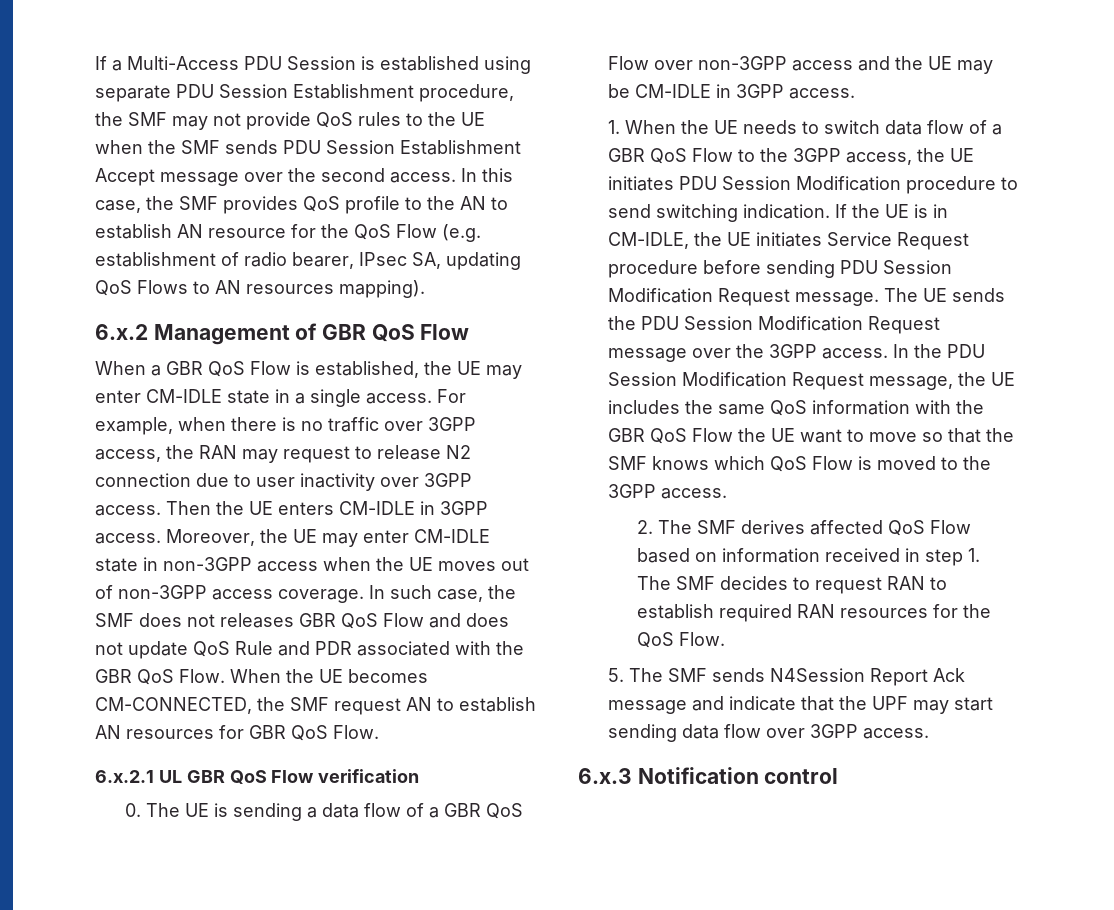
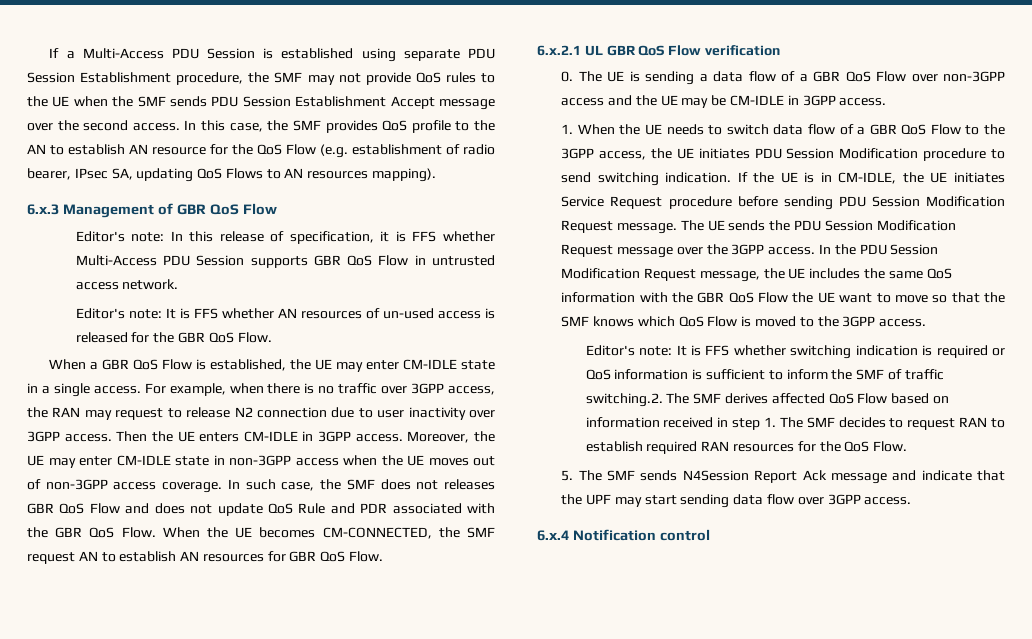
- 6.x.2 Management of GBR QoS Flow
+ 6.x.3 Management of GBR QoS Flow
+ Editor's note: In this release of specification, it is FFS whether Multi-Access PDU Session supports GBR QoS Flow in untrusted access network.
+ Editor's note: It is FFS whether AN resources of un-used access is released for the GBR QoS Flow.
- 2. The SMF derives affected QoS Flow based on information received in step 1. The SMF decides to request RAN to establish required RAN resources for the QoS Flow.
+ Editor's note: It is FFS whether switching indication is required or QoS information is sufficient to inform the SMF of traffic switching.2. The SMF derives affected QoS Flow based on information received in step 1. The SMF decides to request RAN to establish required RAN resources for the QoS Flow.
- 6.x.3 Notification control
+ 6.x.4 Notification control

